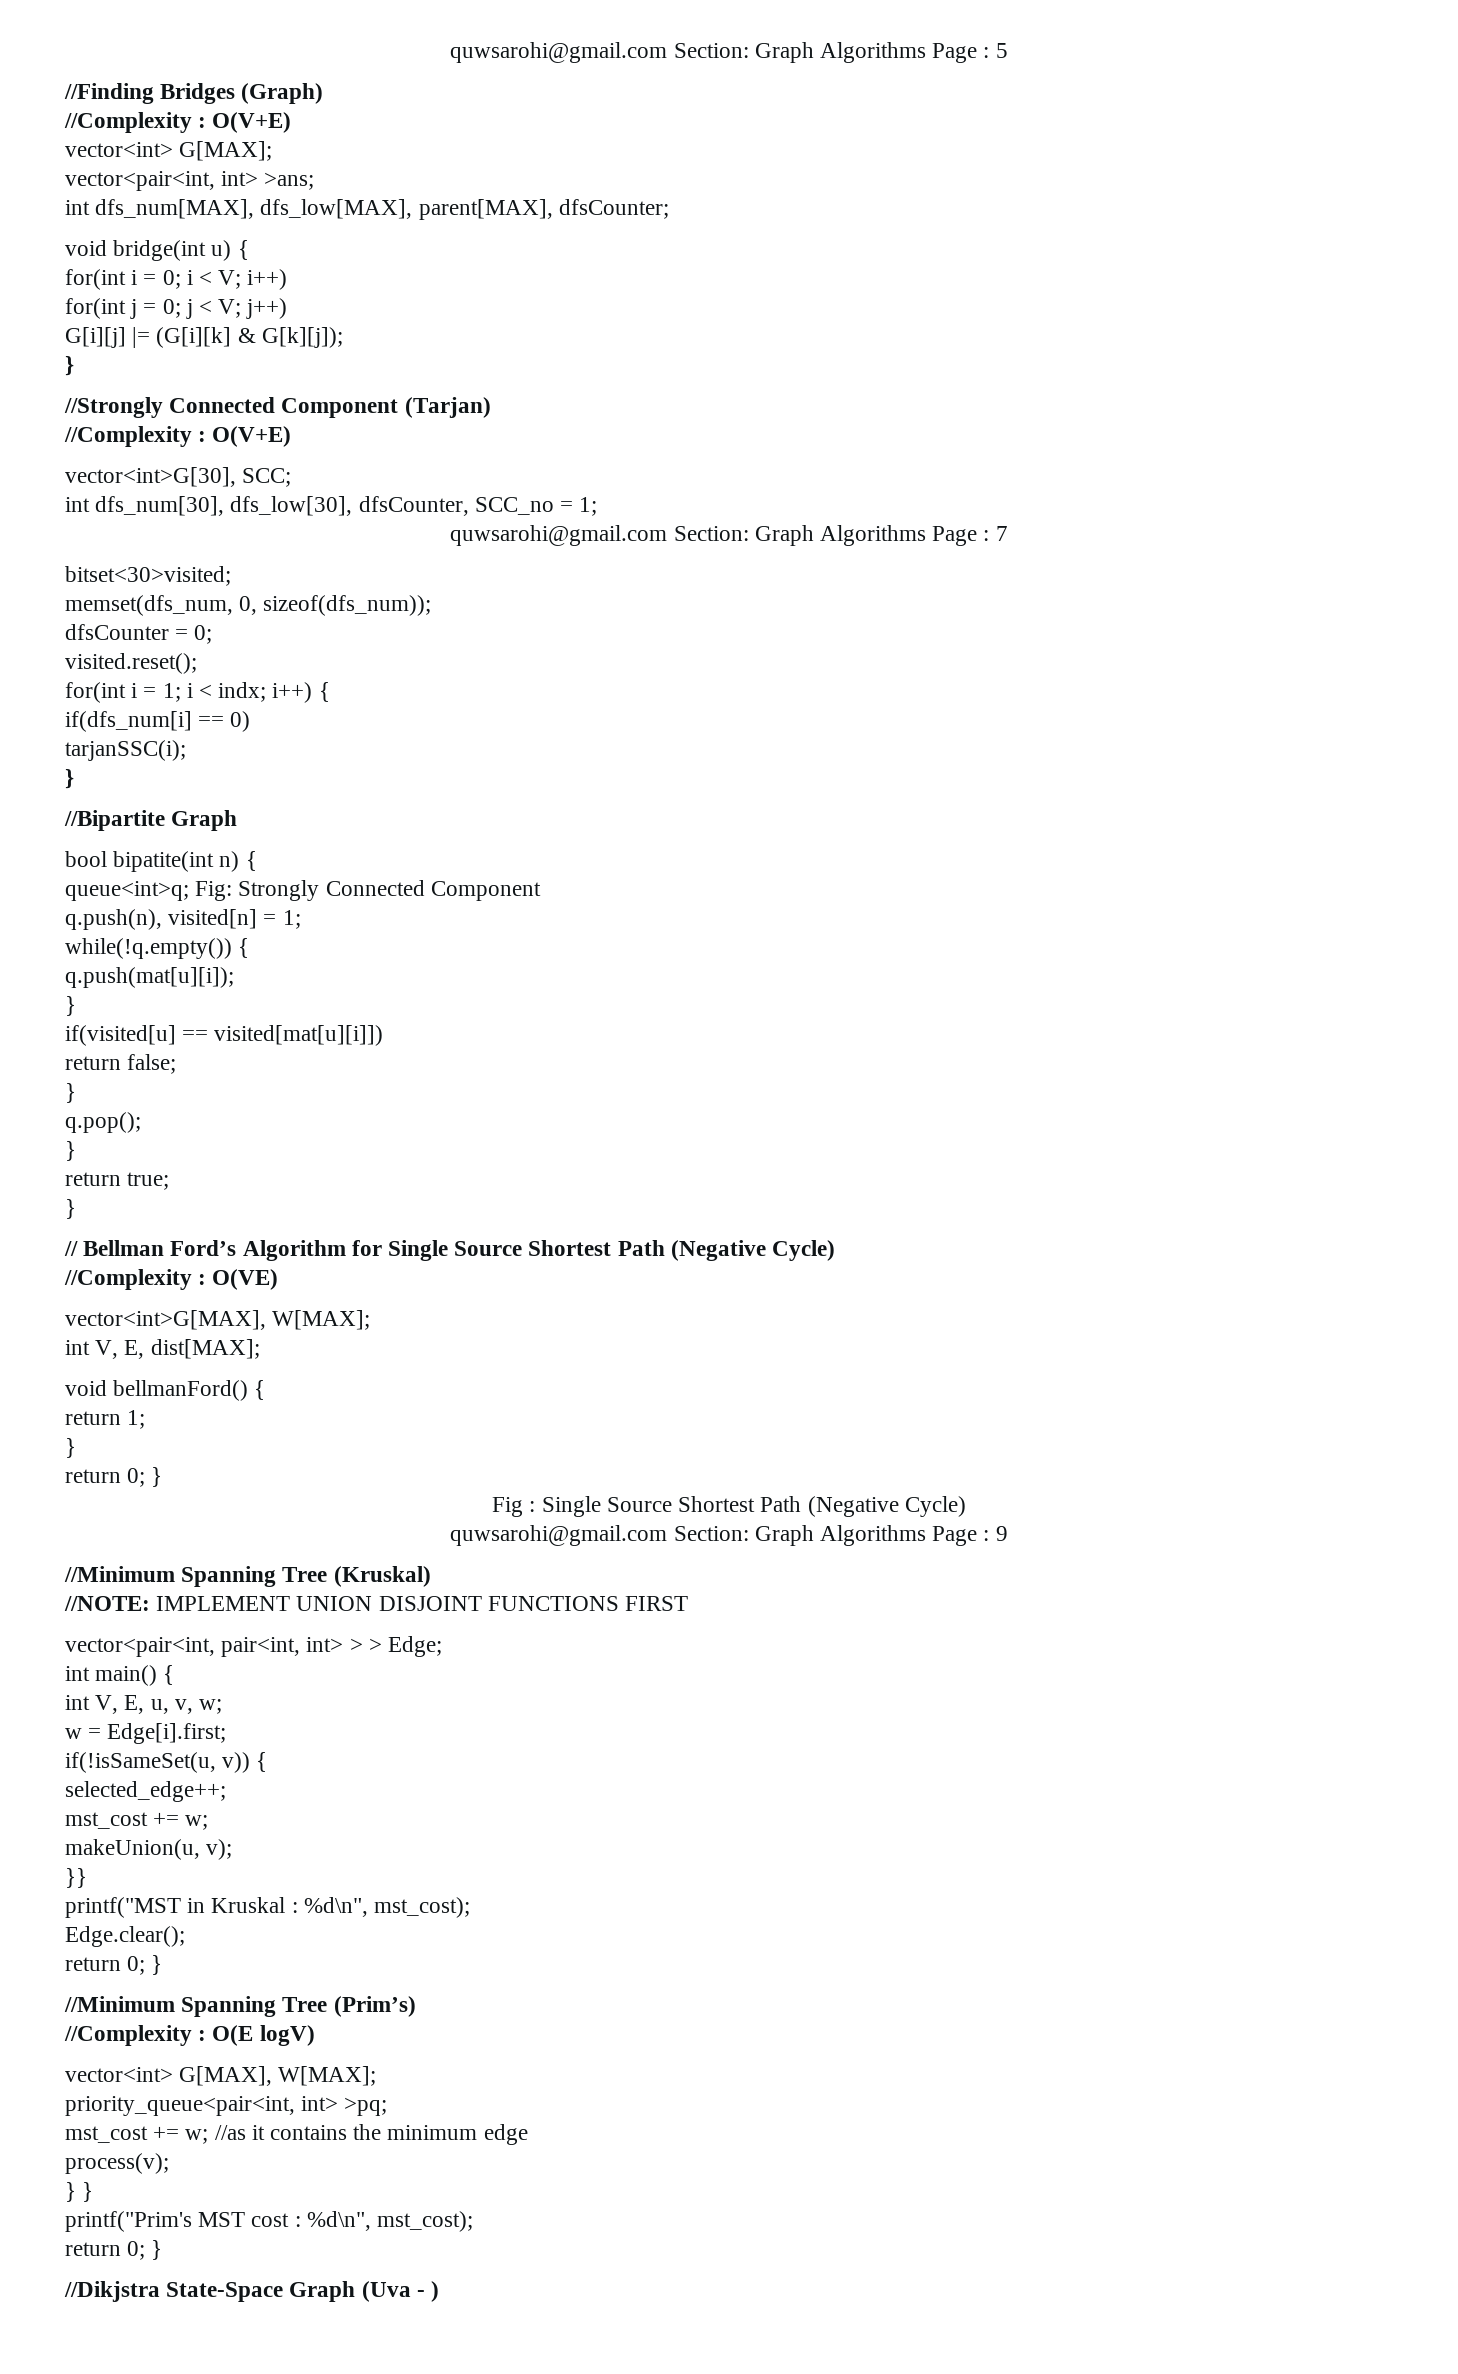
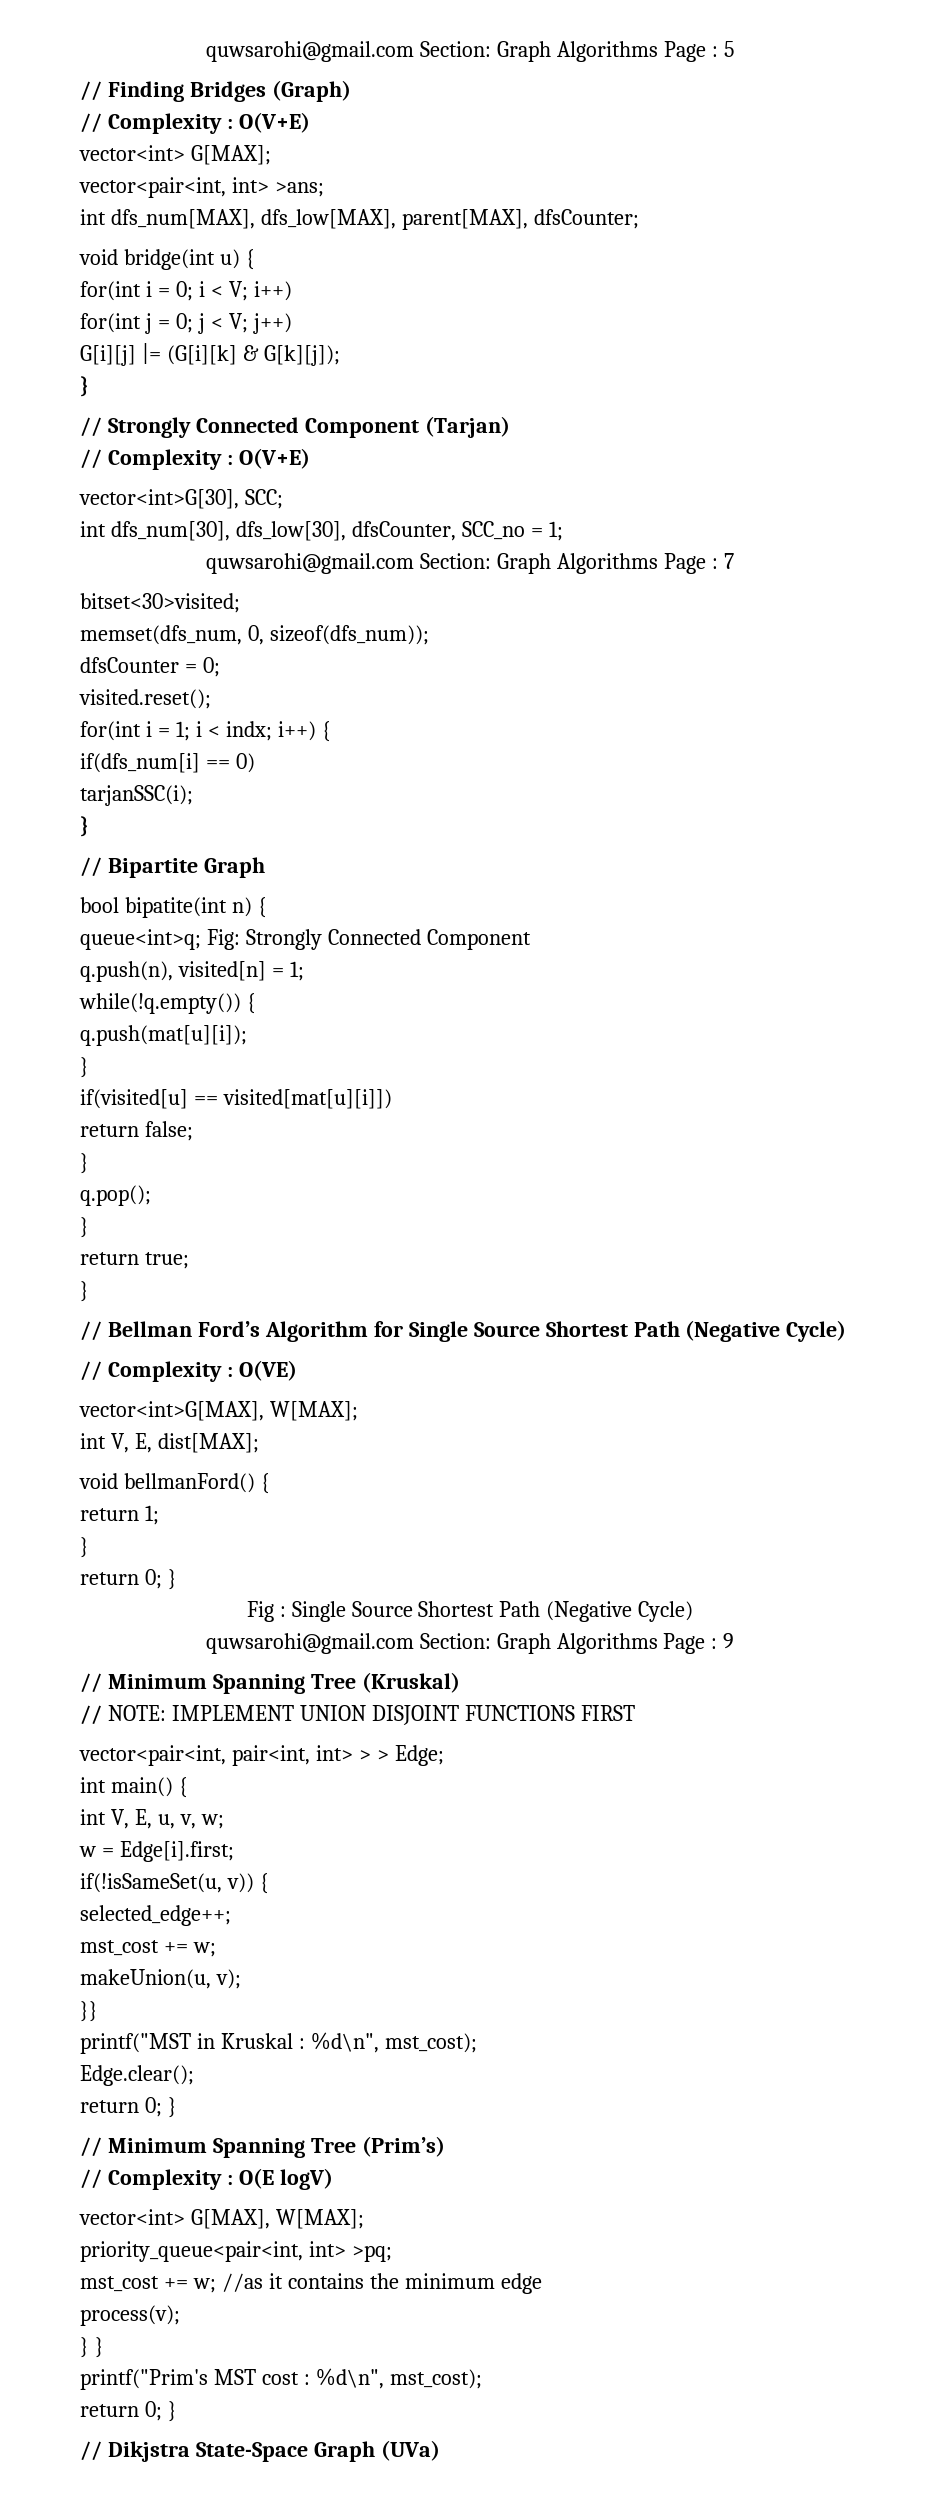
- //Finding Bridges (Graph)
- //Complexity : O(V+E)
+ // Finding Bridges (Graph)
+ // Complexity : O(V+E)
- //Strongly Connected Component (Tarjan)
- //Complexity : O(V+E)
+ // Strongly Connected Component (Tarjan)
+ // Complexity : O(V+E)
- //Bipartite Graph
+ // Bipartite Graph
- //Complexity : O(VE)
+ // Complexity : O(VE)
- //Minimum Spanning Tree (Kruskal)
+ // Minimum Spanning Tree (Kruskal)
- //NOTE: IMPLEMENT UNION DISJOINT FUNCTIONS FIRST
+ // NOTE: IMPLEMENT UNION DISJOINT FUNCTIONS FIRST
- //Minimum Spanning Tree (Prim’s)
+ // Minimum Spanning Tree (Prim’s)
- //Complexity : O(E logV)
+ // Complexity : O(E logV)
- //Dikjstra State-Space Graph (Uva - )
+ // Dikjstra State-Space Graph (UVa)

